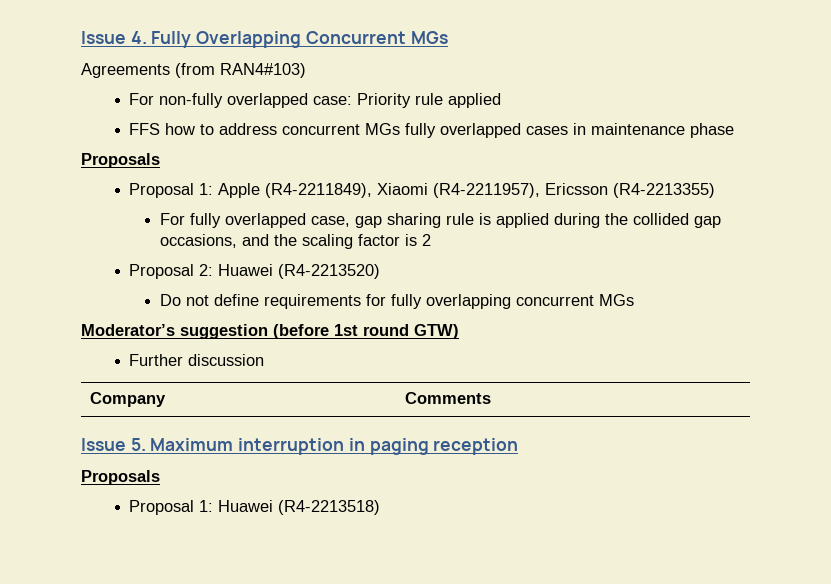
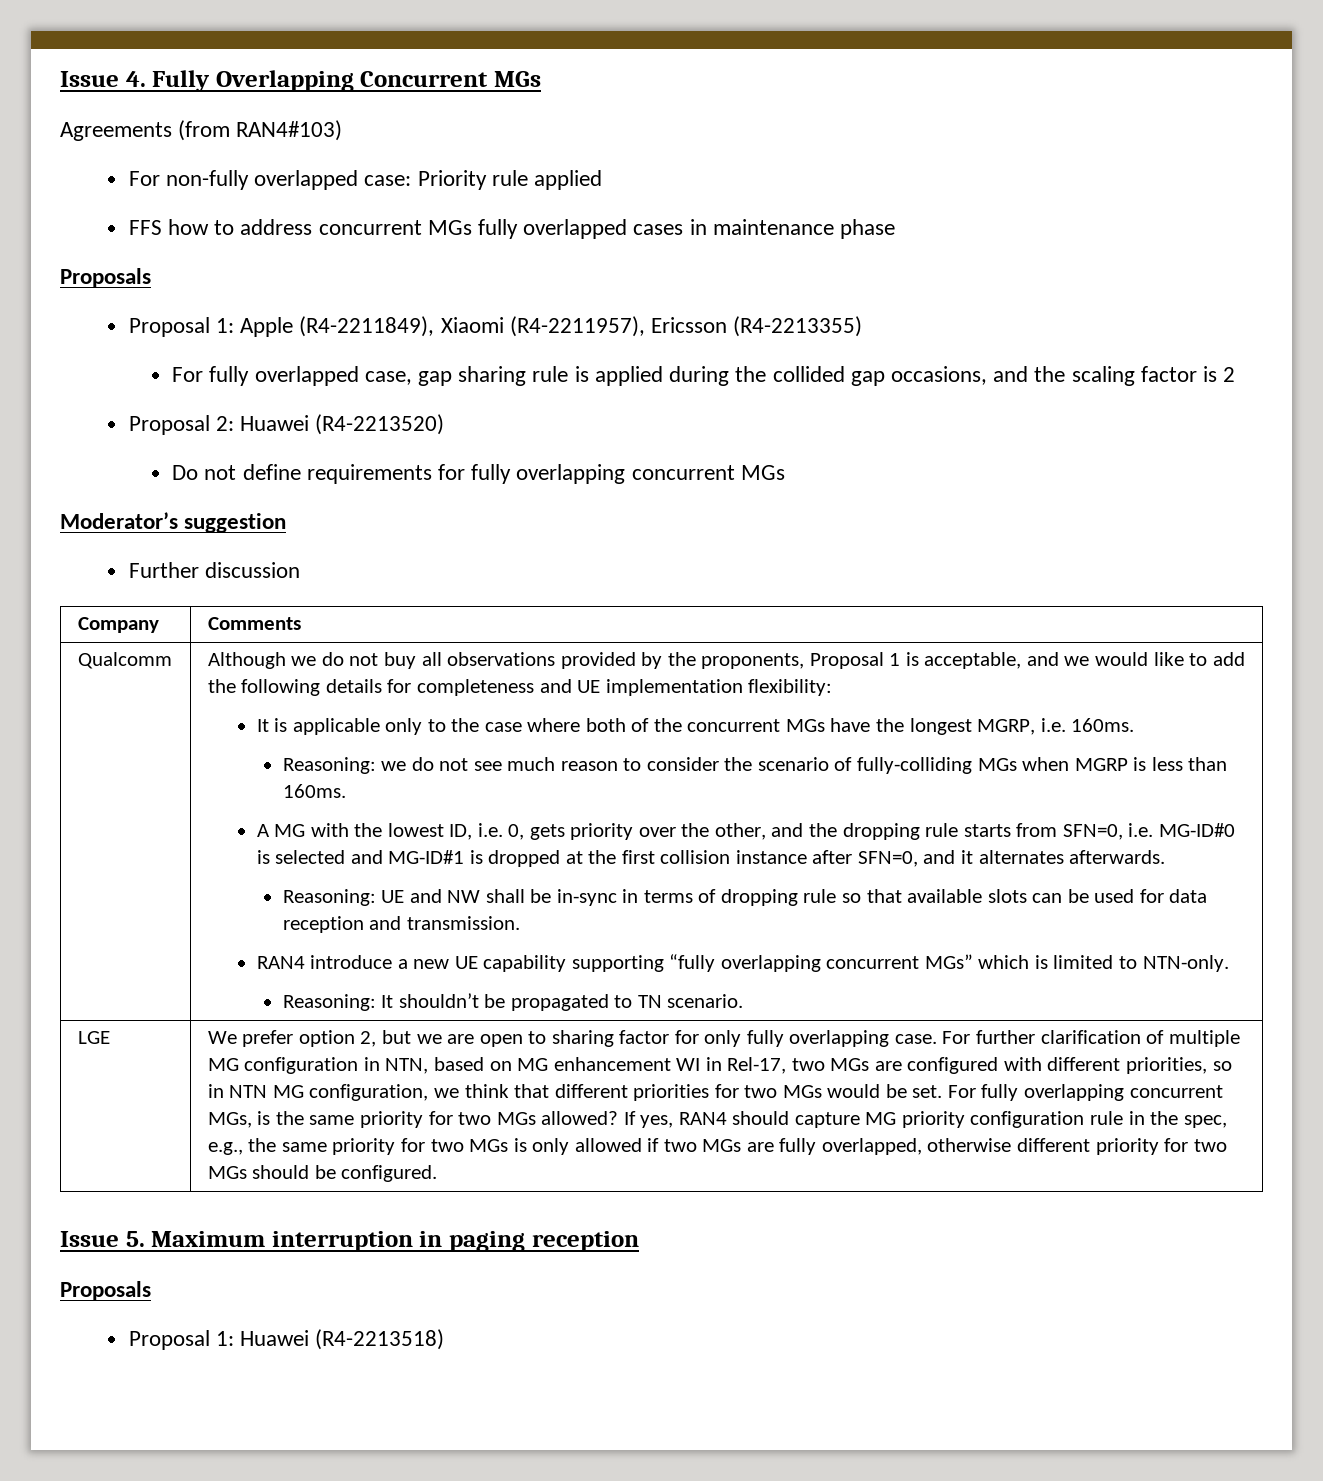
- Moderator’s suggestion (before 1st round GTW)
+ Moderator’s suggestion
+ Qualcomm | Although we do not buy all observations provided by the proponents, Proposal 1 is acceptable, and we would like to add the following details for completeness and UE implementation flexibility:
+ It is applicable only to the case where both of the concurrent MGs have the longest MGRP, i.e. 160ms.
+ Reasoning: we do not see much reason to consider the scenario of fully-colliding MGs when MGRP is less than 160ms.
+ A MG with the lowest ID, i.e. 0, gets priority over the other, and the dropping rule starts from SFN=0, i.e. MG-ID#0 is selected and MG-ID#1 is dropped at the first collision instance after SFN=0, and it alternates afterwards.
+ Reasoning: UE and NW shall be in-sync in terms of dropping rule so that available slots can be used for data reception and transmission.
+ RAN4 introduce a new UE capability supporting “fully overlapping concurrent MGs” which is limited to NTN-only.
+ Reasoning: It shouldn’t be propagated to TN scenario.
+ LGE | We prefer option 2, but we are open to sharing factor for only fully overlapping case. For further clarification of multiple MG configuration in NTN, based on MG enhancement WI in Rel-17, two MGs are configured with different priorities, so in NTN MG configuration, we think that different priorities for two MGs would be set. For fully overlapping concurrent MGs, is the same priority for two MGs allowed? If yes, RAN4 should capture MG priority configuration rule in the spec, e.g., the same priority for two MGs is only allowed if two MGs are fully overlapped, otherwise different priority for two MGs should be configured.

